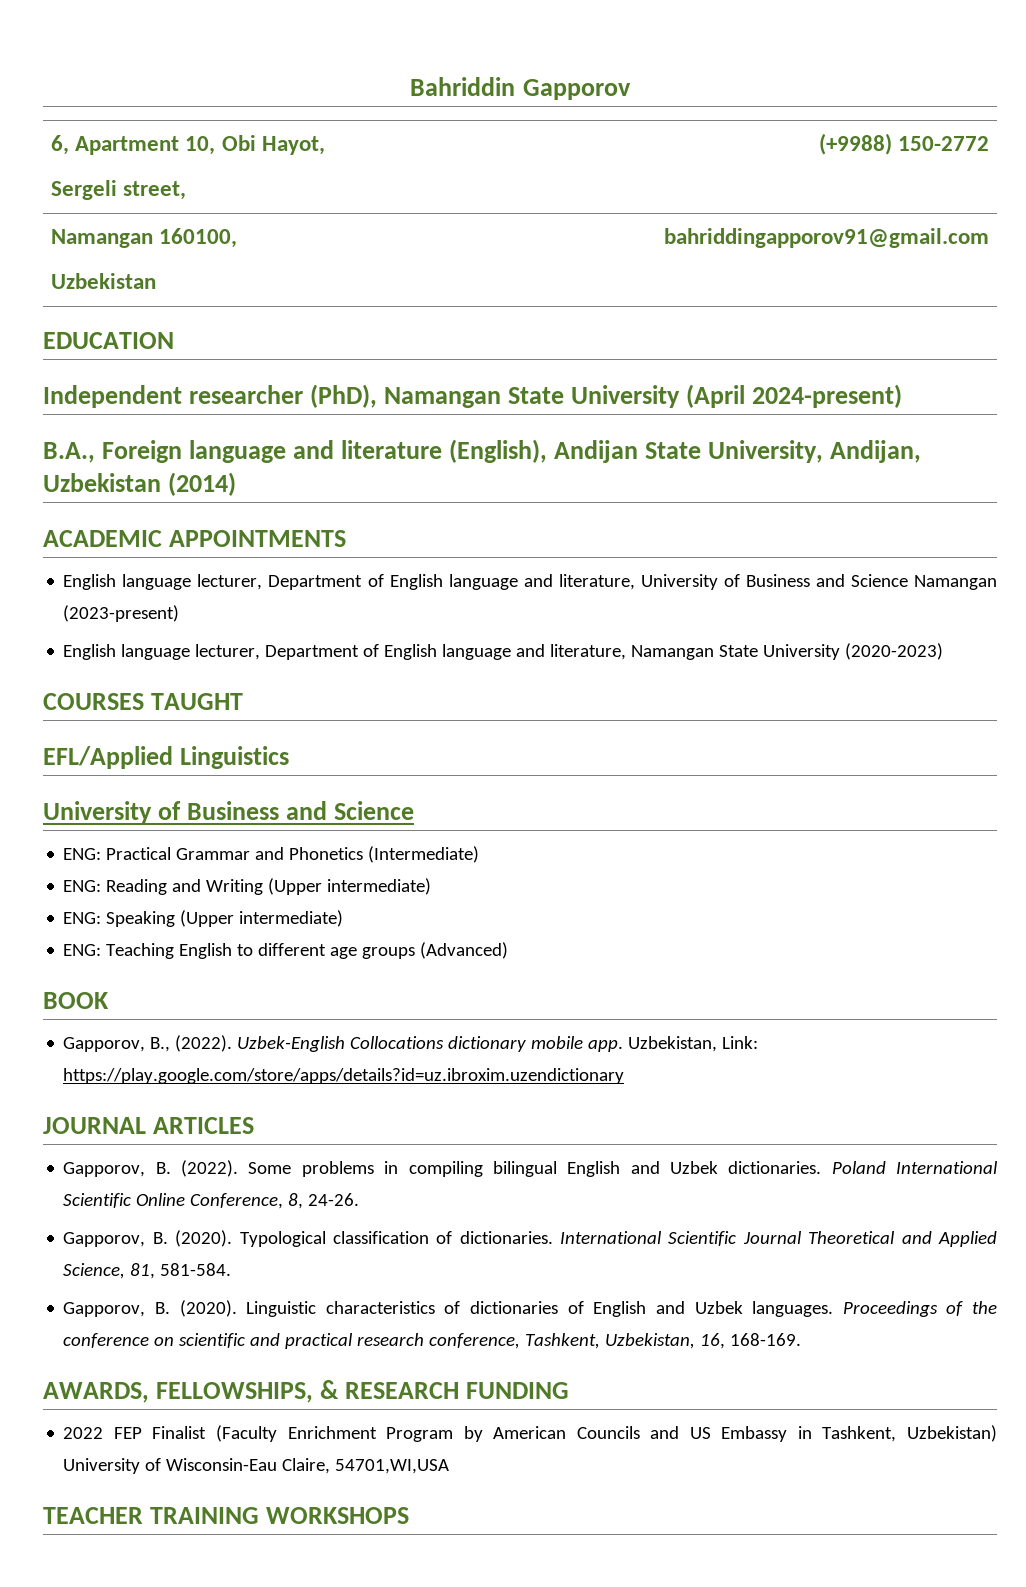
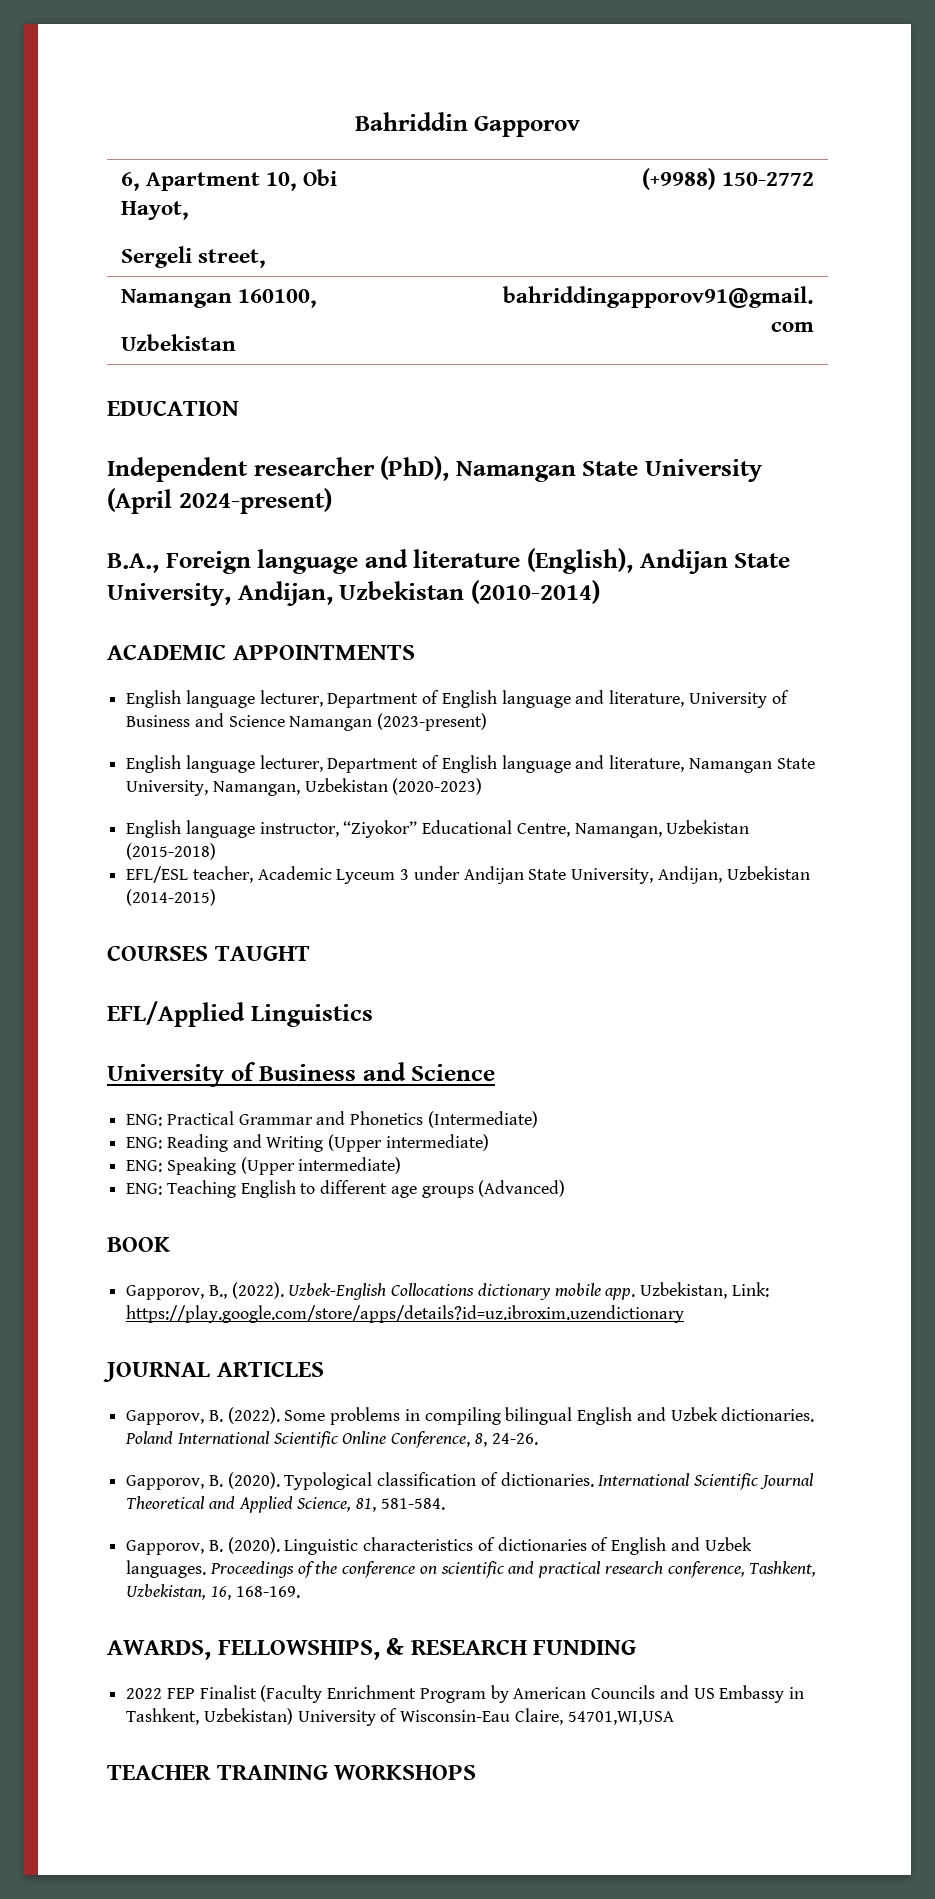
- B.A., Foreign language and literature (English), Andijan State University, Andijan, Uzbekistan (2014)
+ B.A., Foreign language and literature (English), Andijan State University, Andijan, Uzbekistan (2010-2014)
- English language lecturer, Department of English language and literature, Namangan State University (2020-2023)
+ English language lecturer, Department of English language and literature, Namangan State University, Namangan, Uzbekistan (2020-2023)
+ English language instructor, “Ziyokor” Educational Centre, Namangan, Uzbekistan (2015-2018)
+ EFL/ESL teacher, Academic Lyceum 3 under Andijan State University, Andijan, Uzbekistan (2014-2015)

